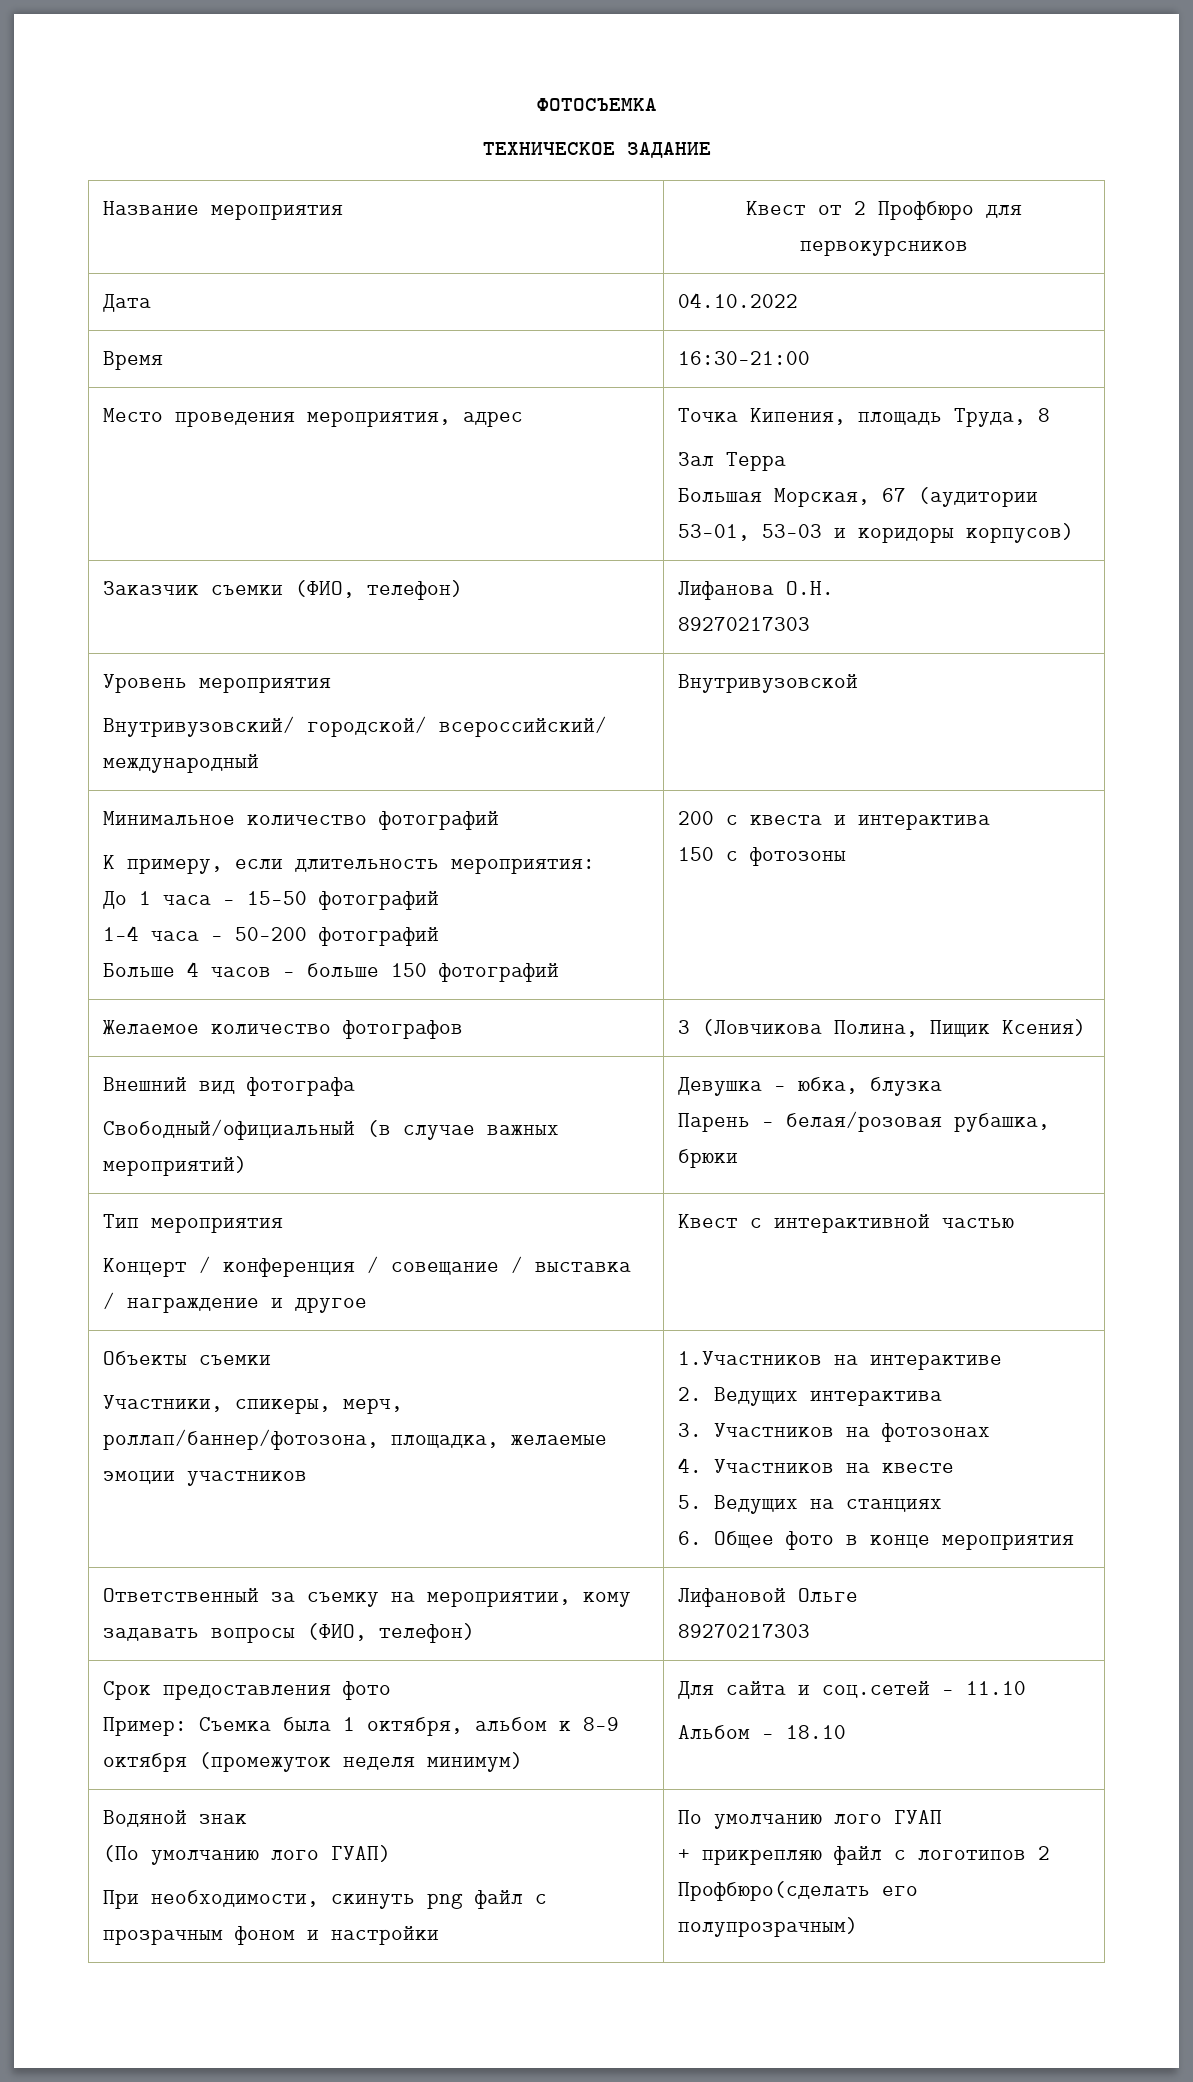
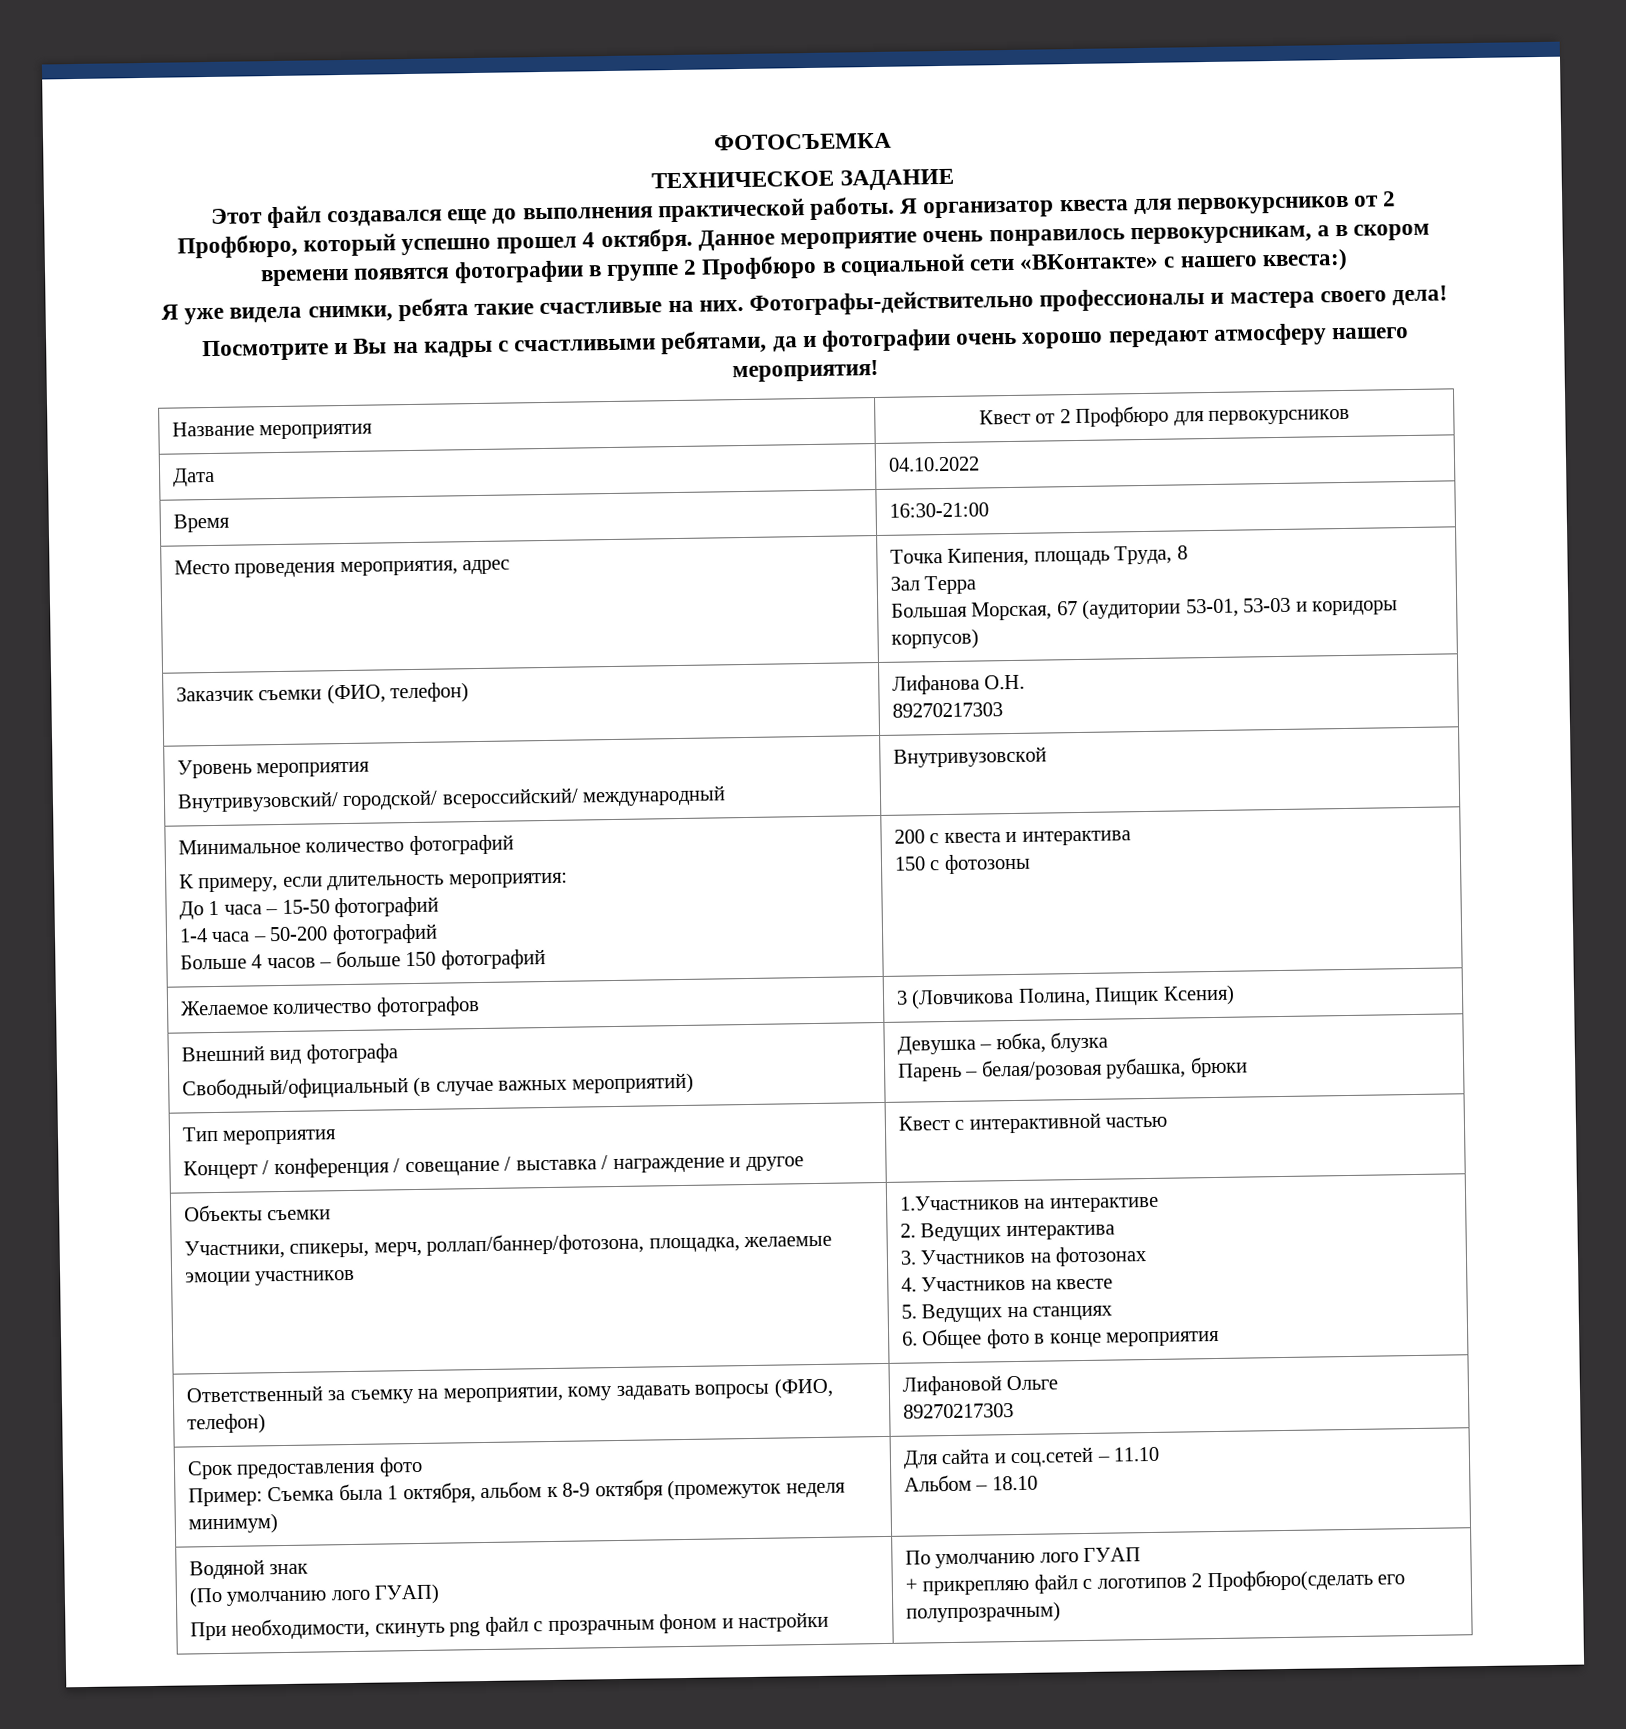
+ Этот файл создавался еще до выполнения практической работы. Я организатор квеста для первокурсников от 2 Профбюро, который успешно прошел 4 октября. Данное мероприятие очень понравилось первокурсникам, а в скором времени появятся фотографии в группе 2 Профбюро в социальной сети «ВКонтакте» с нашего квеста:)
+ Я уже видела снимки, ребята такие счастливые на них. Фотографы-действительно профессионалы и мастера своего дела!
+ Посмотрите и Вы на кадры с счастливыми ребятами, да и фотографии очень хорошо передают атмосферу нашего мероприятия!

